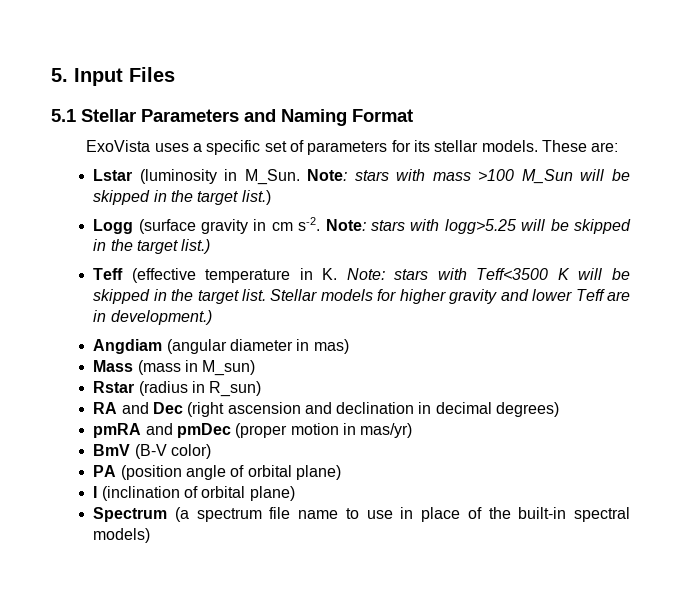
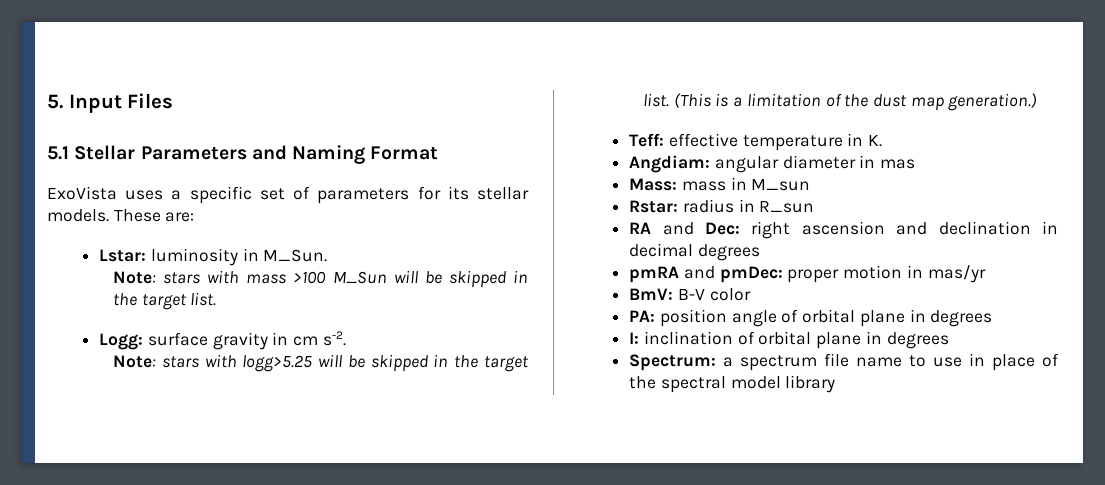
- Lstar (luminosity in M_Sun. Note: stars with mass >100 M_Sun will be skipped in the target list.)
- Logg (surface gravity in cm s-2. Note: stars with logg>5.25 will be skipped in the target list.)
- Teff (effective temperature in K. Note: stars with Teff<3500 K will be skipped in the target list. Stellar models for higher gravity and lower Teff are in development.)
- Angdiam (angular diameter in mas)
- Mass (mass in M_sun)
- Rstar (radius in R_sun)
+ Lstar: luminosity in M_Sun.
+ Note: stars with mass >100 M_Sun will be skipped in the target list.
+ Logg: surface gravity in cm s-2.
+ Note: stars with logg>5.25 will be skipped in the target list. (This is a limitation of the dust map generation.)
+ Teff: effective temperature in K.
+ Angdiam: angular diameter in mas
+ Mass: mass in M_sun
+ Rstar: radius in R_sun
- RA and Dec (right ascension and declination in decimal degrees)
+ RA and Dec: right ascension and declination in decimal degrees
- pmRA and pmDec (proper motion in mas/yr)
- BmV (B-V color)
- PA (position angle of orbital plane)
- I (inclination of orbital plane)
- Spectrum (a spectrum file name to use in place of the built-in spectral models)
+ pmRA and pmDec: proper motion in mas/yr
+ BmV: B-V color
+ PA: position angle of orbital plane in degrees
+ I: inclination of orbital plane in degrees
+ Spectrum: a spectrum file name to use in place of the spectral model library

